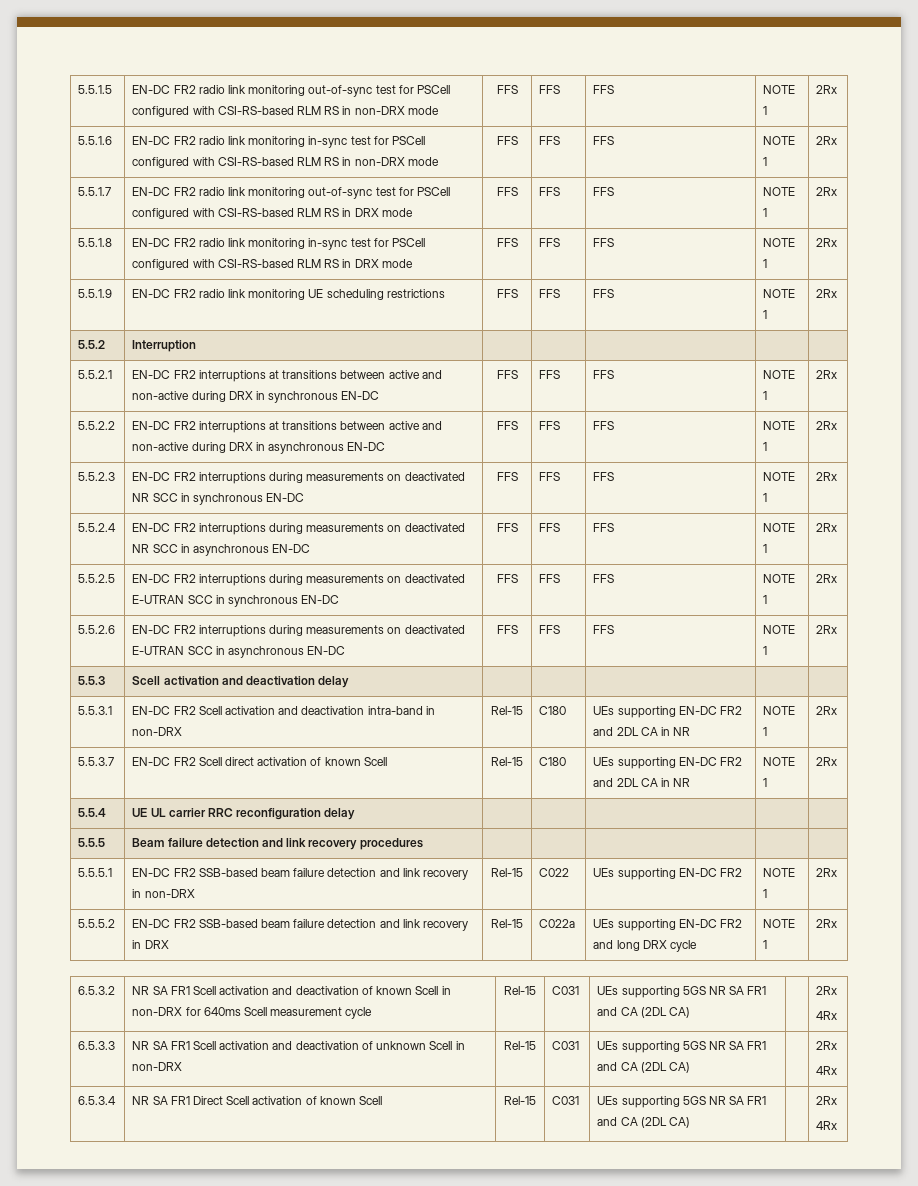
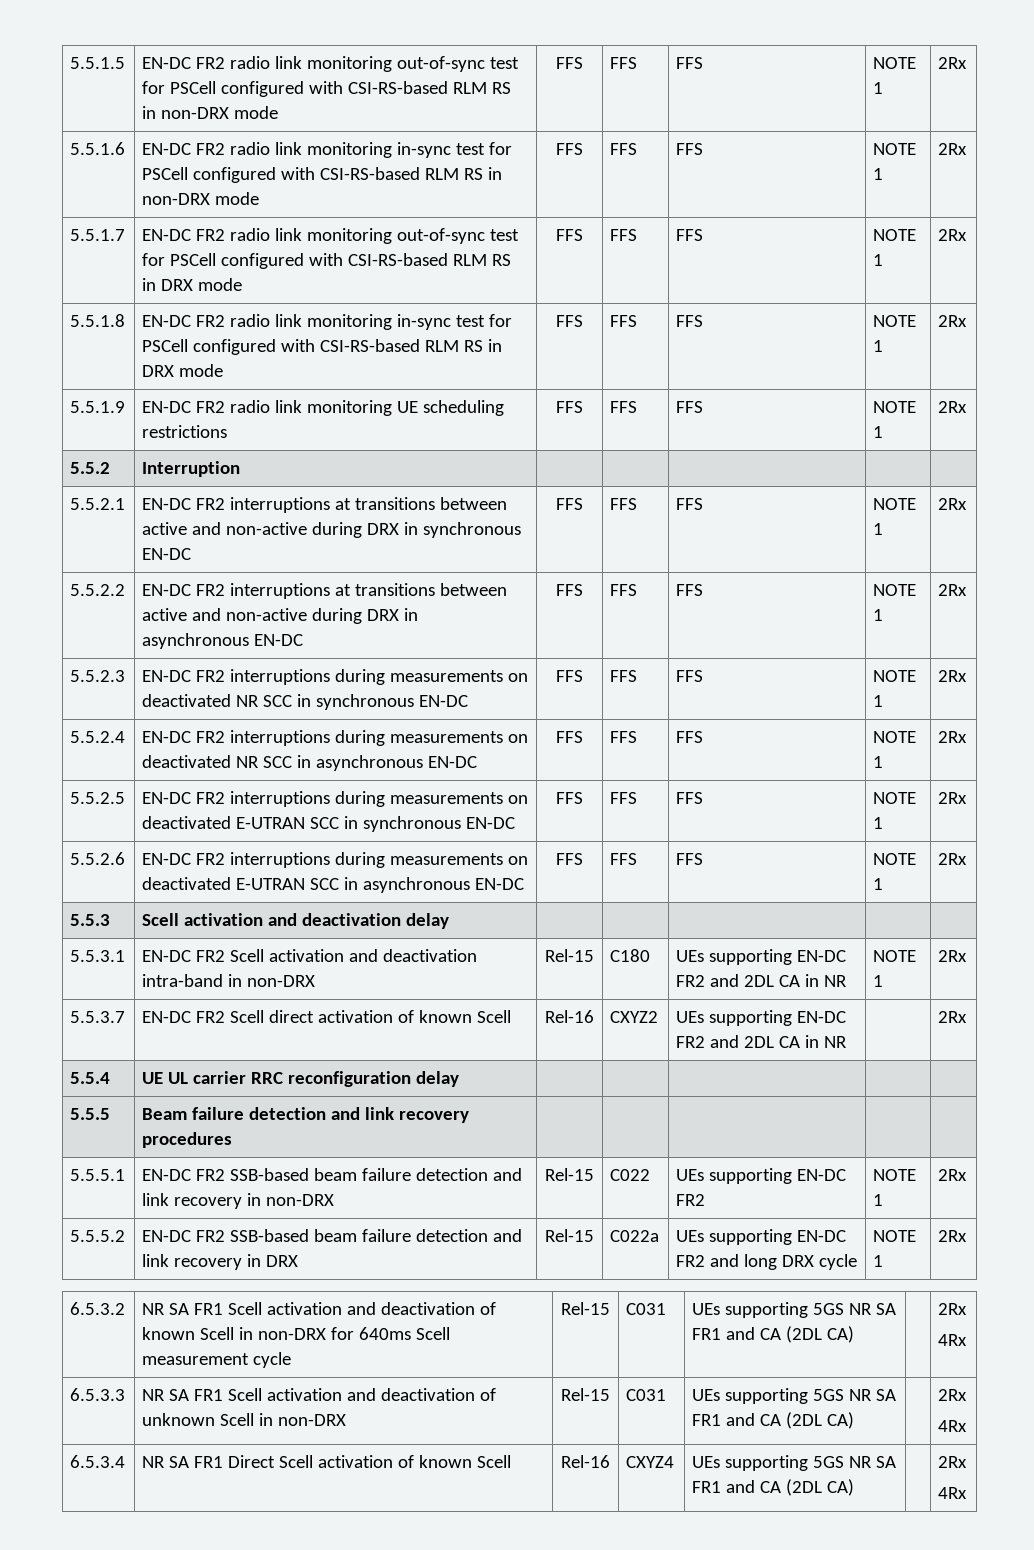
- 5.5.3.7 | EN-DC FR2 Scell direct activation of known Scell | Rel-15 | C180 | UEs supporting EN-DC FR2 and 2DL CA in NR | NOTE 1 | 2Rx
+ 5.5.3.7 | EN-DC FR2 Scell direct activation of known Scell | Rel-16 | CXYZ2 | UEs supporting EN-DC FR2 and 2DL CA in NR | | 2Rx
- 6.5.3.4 | NR SA FR1 Direct Scell activation of known Scell | Rel-15 | C031 | UEs supporting 5GS NR SA FR1 and CA (2DL CA) | | 2Rx
+ 6.5.3.4 | NR SA FR1 Direct Scell activation of known Scell | Rel-16 | CXYZ4 | UEs supporting 5GS NR SA FR1 and CA (2DL CA) | | 2Rx

